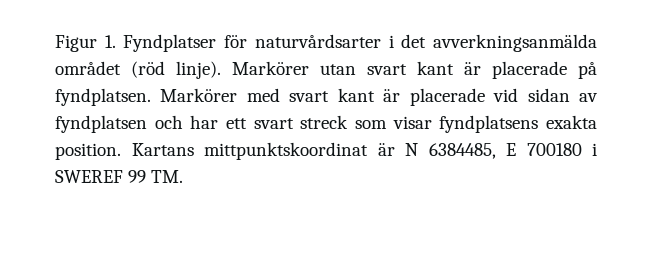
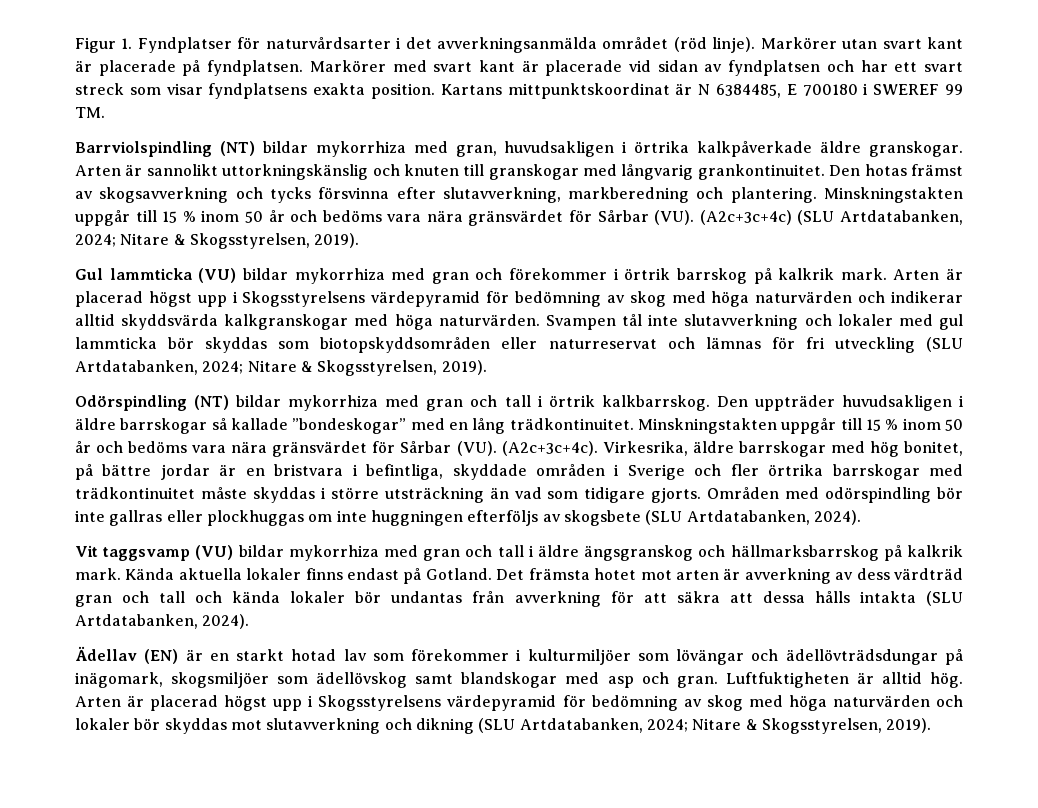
+ Barrviolspindling (NT) bildar mykorrhiza med gran, huvudsakligen i örtrika kalkpåverkade äldre granskogar. Arten är sannolikt uttorkningskänslig och knuten till granskogar med långvarig grankontinuitet. Den hotas främst av skogsavverkning och tycks försvinna efter slutavverkning, markberedning och plantering. Minskningstakten uppgår till 15 % inom 50 år och bedöms vara nära gränsvärdet för Sårbar (VU). (A2c+3c+4c) (SLU Artdatabanken, 2024; Nitare & Skogsstyrelsen, 2019).
+ Gul lammticka (VU) bildar mykorrhiza med gran och förekommer i örtrik barrskog på kalkrik mark. Arten är placerad högst upp i Skogsstyrelsens värdepyramid för bedömning av skog med höga naturvärden och indikerar alltid skyddsvärda kalkgranskogar med höga naturvärden. Svampen tål inte slutavverkning och lokaler med gul lammticka bör skyddas som biotopskyddsområden eller naturreservat och lämnas för fri utveckling (SLU Artdatabanken, 2024; Nitare & Skogsstyrelsen, 2019).
+ Odörspindling (NT) bildar mykorrhiza med gran och tall i örtrik kalkbarrskog. Den uppträder huvudsakligen i äldre barrskogar så kallade ”bondeskogar” med en lång trädkontinuitet. Minskningstakten uppgår till 15 % inom 50 år och bedöms vara nära gränsvärdet för Sårbar (VU). (A2c+3c+4c). Virkesrika, äldre barrskogar med hög bonitet, på bättre jordar är en bristvara i befintliga, skyddade områden i Sverige och fler örtrika barrskogar med trädkontinuitet måste skyddas i större utsträckning än vad som tidigare gjorts. Områden med odörspindling bör inte gallras eller plockhuggas om inte huggningen efterföljs av skogsbete (SLU Artdatabanken, 2024).
+ Vit taggsvamp (VU) bildar mykorrhiza med gran och tall i äldre ängsgranskog och hällmarksbarrskog på kalkrik mark. Kända aktuella lokaler finns endast på Gotland. Det främsta hotet mot arten är avverkning av dess värdträd gran och tall och kända lokaler bör undantas från avverkning för att säkra att dessa hålls intakta (SLU Artdatabanken, 2024).
+ Ädellav (EN) är en starkt hotad lav som förekommer i kulturmiljöer som lövängar och ädellövträdsdungar på inägomark, skogsmiljöer som ädellövskog samt blandskogar med asp och gran. Luftfuktigheten är alltid hög. Arten är placerad högst upp i Skogsstyrelsens värdepyramid för bedömning av skog med höga naturvärden och lokaler bör skyddas mot slutavverkning och dikning (SLU Artdatabanken, 2024; Nitare & Skogsstyrelsen, 2019).

